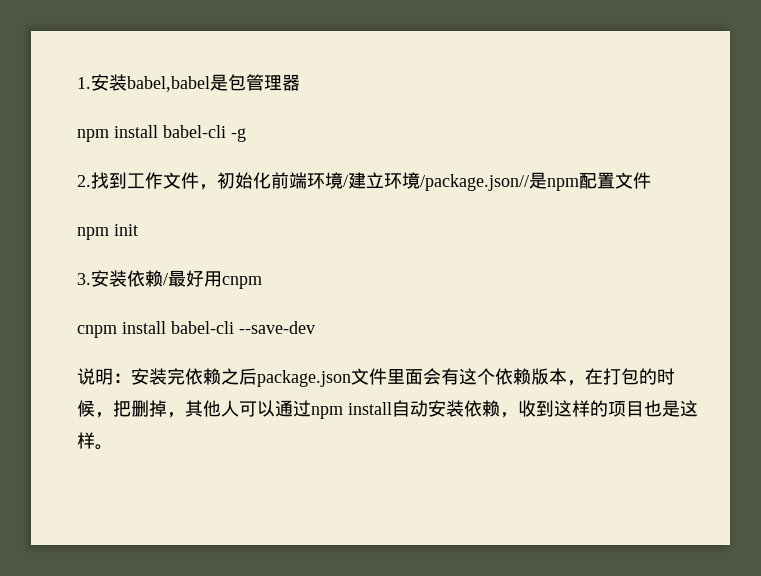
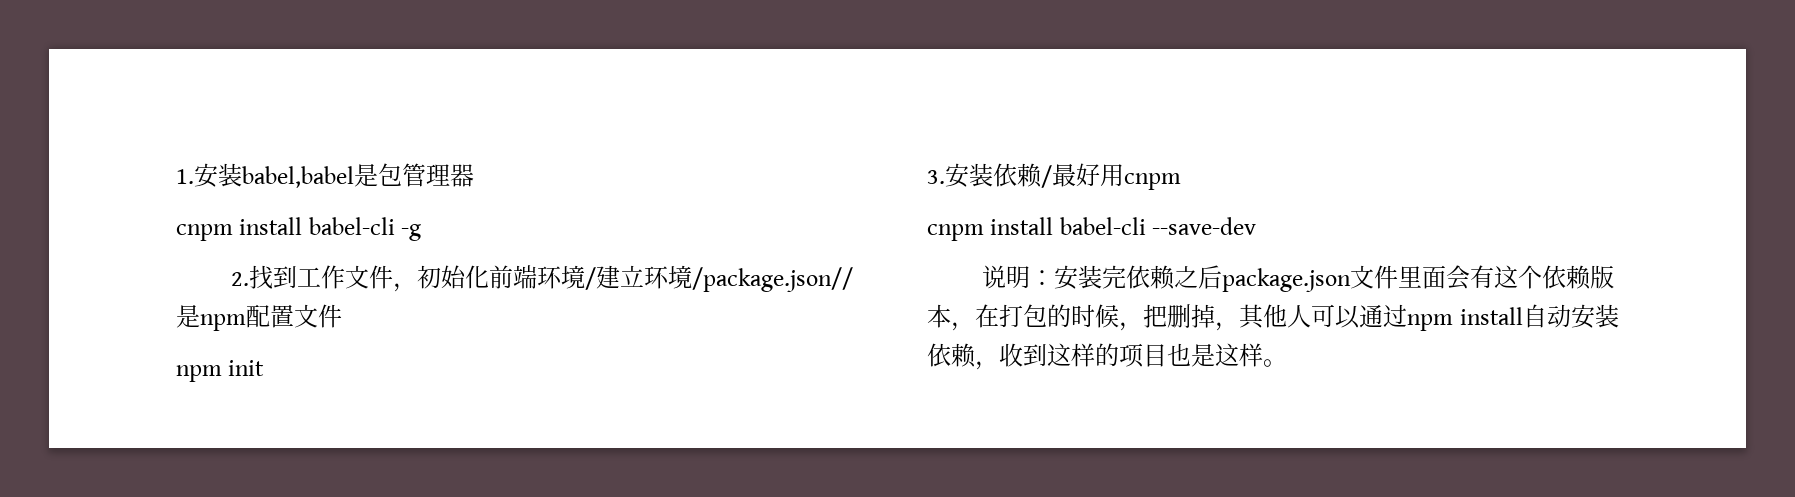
- npm install babel-cli -g
+ cnpm install babel-cli -g

